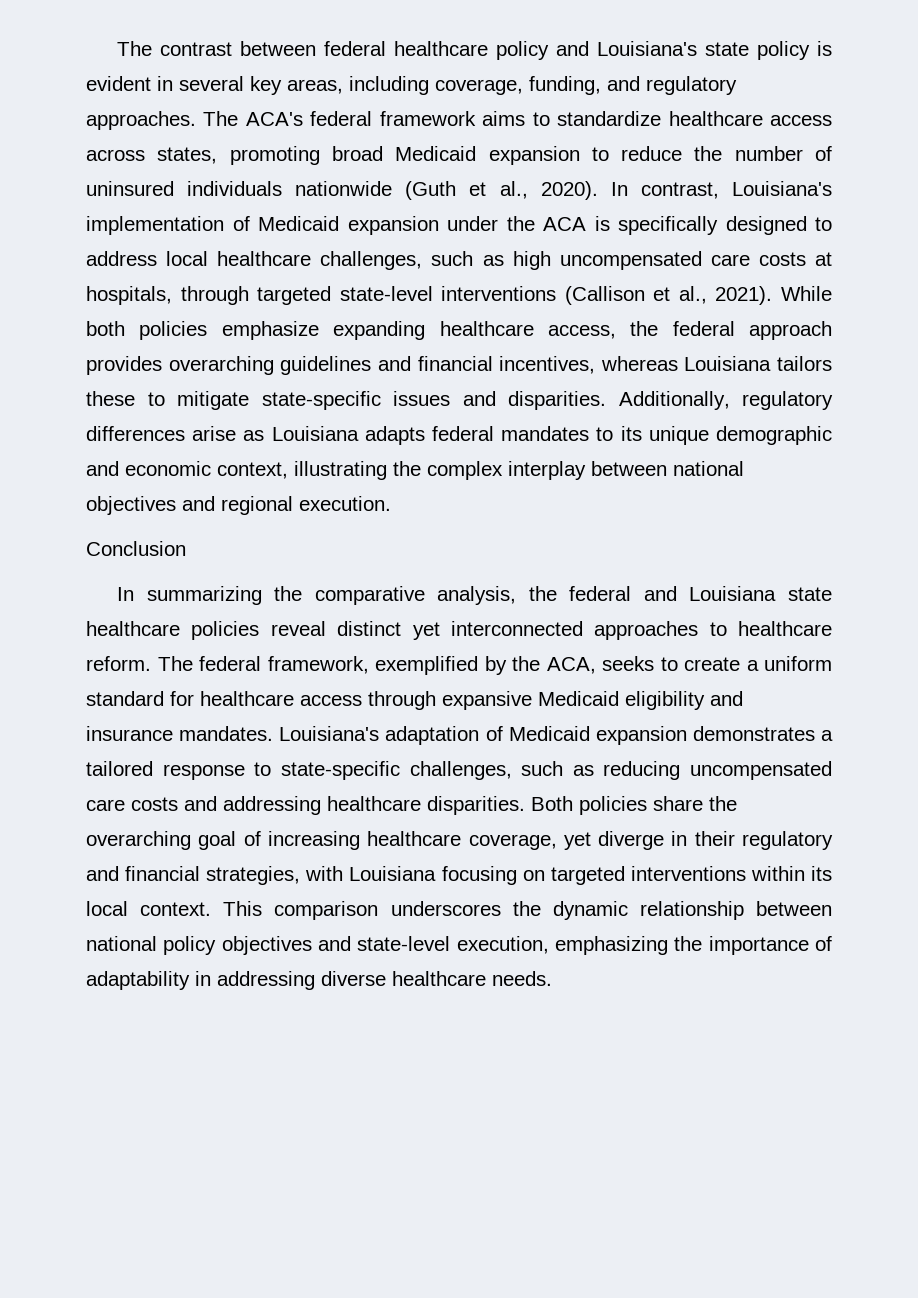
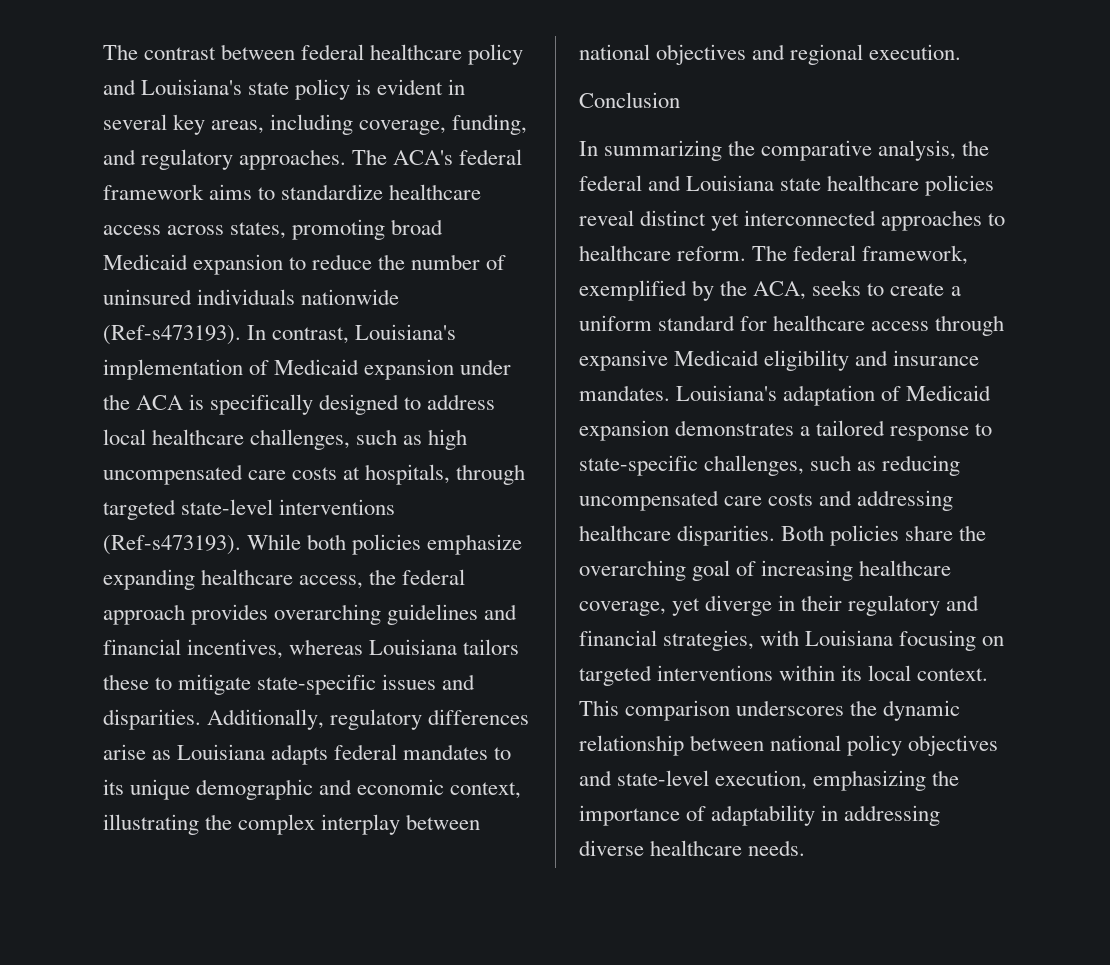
- The ACA's federal framework aims to standardize healthcare access across states, promoting broad Medicaid expansion to reduce the number of uninsured individuals nationwide (Guth et al., 2020).
+ The ACA's federal framework aims to standardize healthcare access across states, promoting broad Medicaid expansion to reduce the number of uninsured individuals nationwide (Ref-s473193).
- In contrast, Louisiana's implementation of Medicaid expansion under the ACA is specifically designed to address local healthcare challenges, such as high uncompensated care costs at hospitals, through targeted state-level interventions (Callison et al., 2021).
+ In contrast, Louisiana's implementation of Medicaid expansion under the ACA is specifically designed to address local healthcare challenges, such as high uncompensated care costs at hospitals, through targeted state-level interventions (Ref-s473193).

